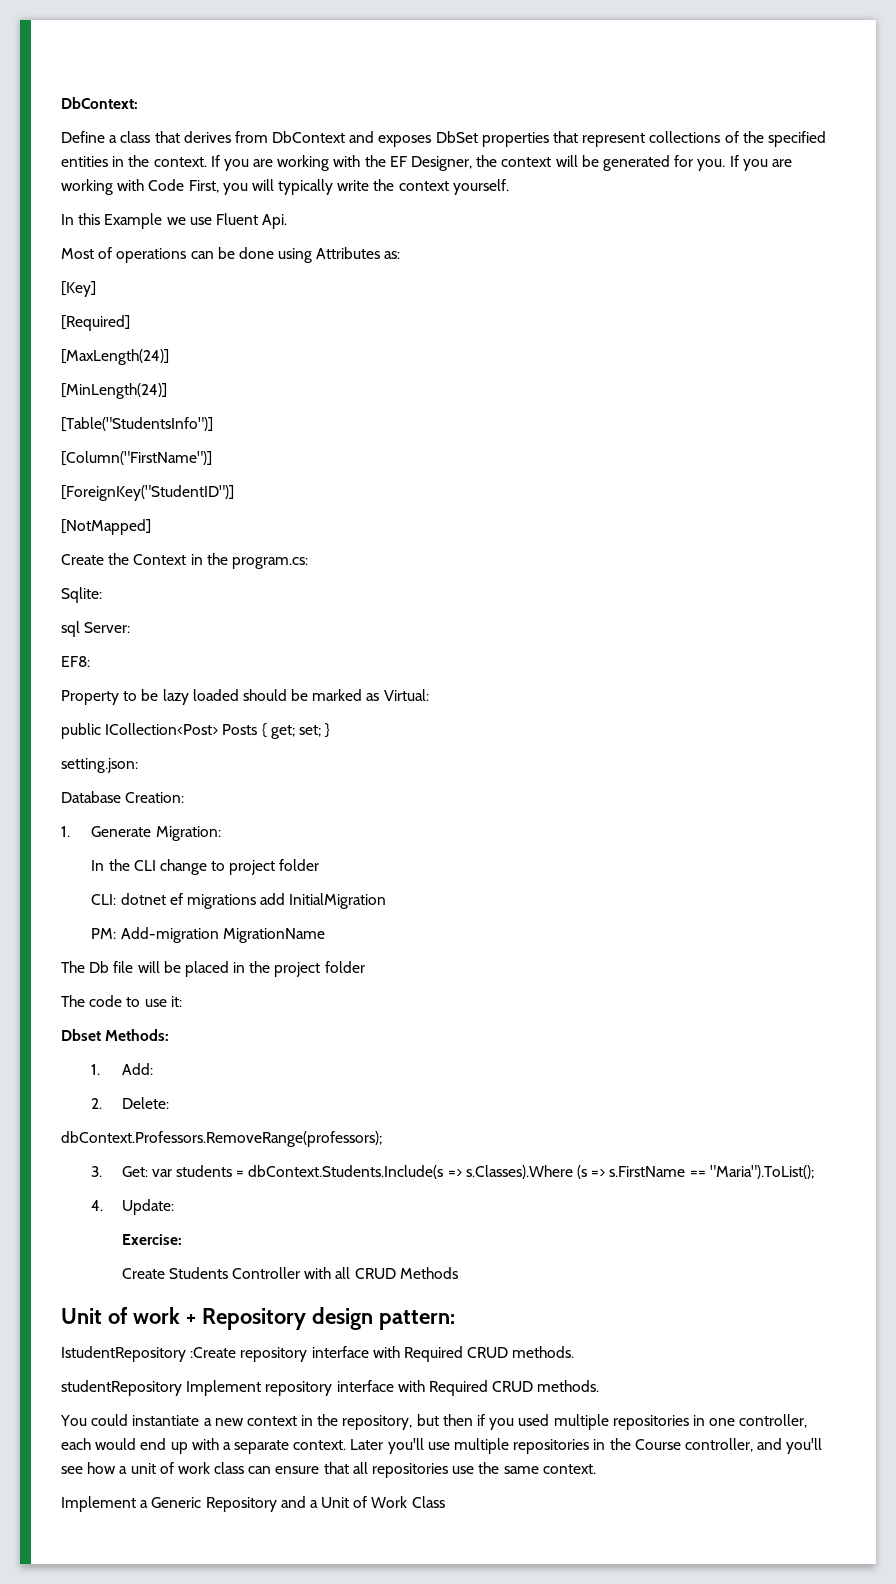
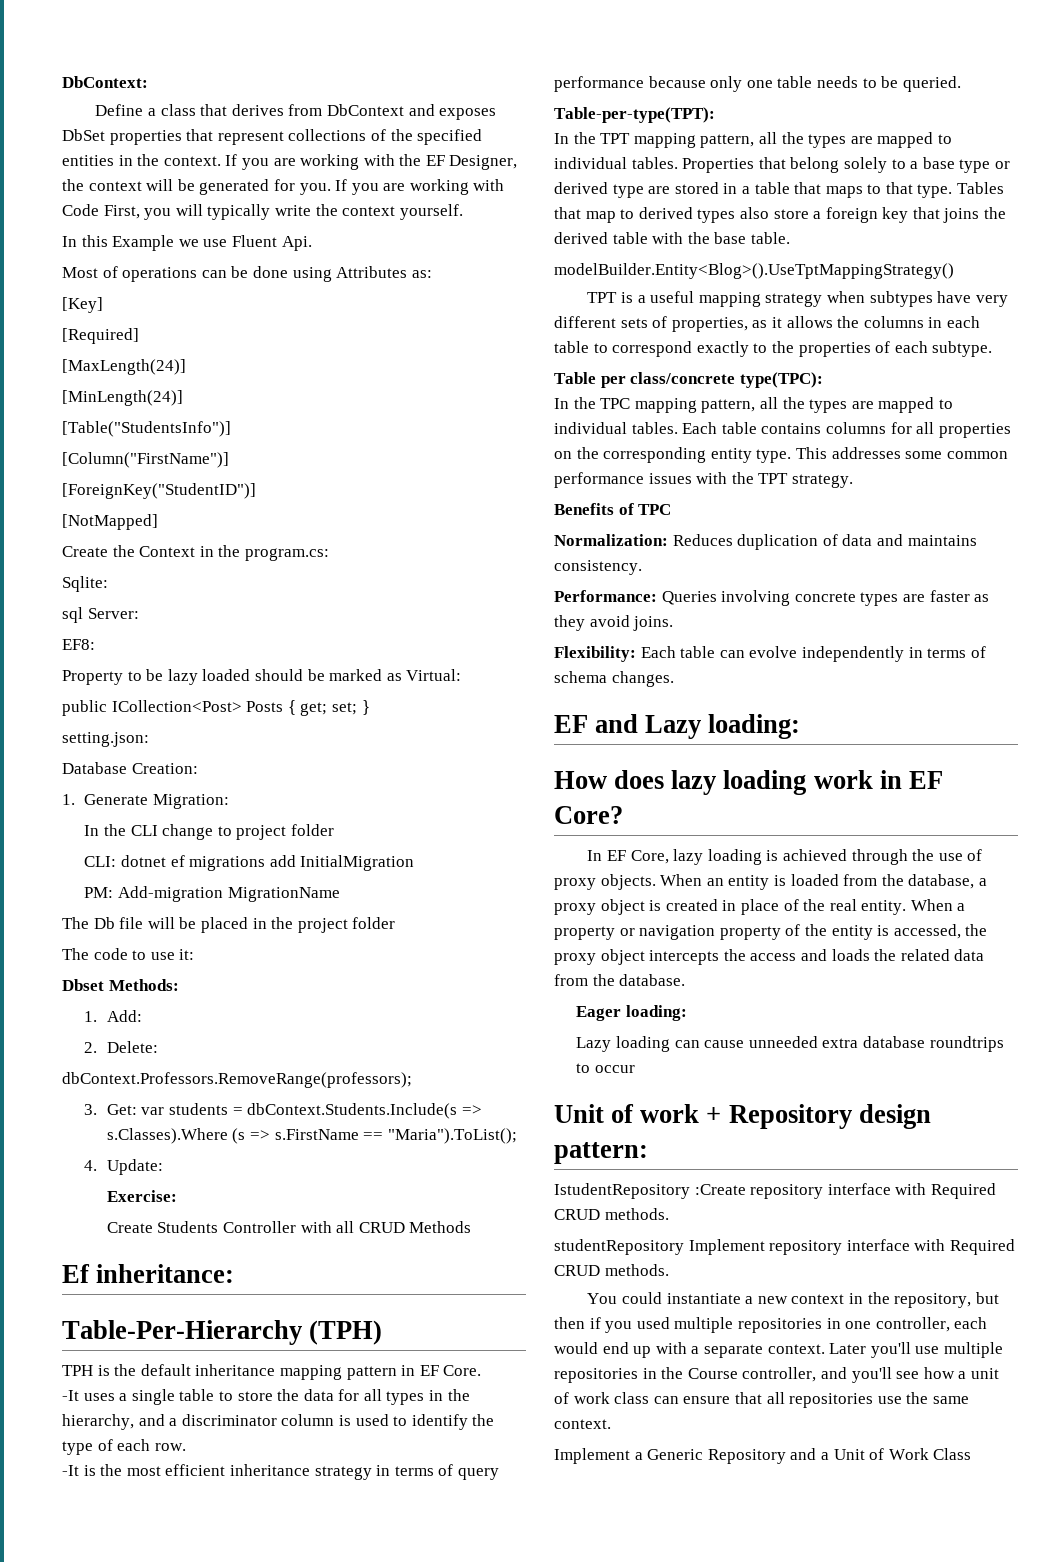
+ Ef inheritance:
+ Table-Per-Hierarchy (TPH)
+ TPH is the default inheritance mapping pattern in EF Core.
+ -It uses a single table to store the data for all types in the hierarchy, and a discriminator column is used to identify the type of each row.
+ -It is the most efficient inheritance strategy in terms of query performance because only one table needs to be queried.
+ Table-per-type(TPT):
+ In the TPT mapping pattern, all the types are mapped to individual tables. Properties that belong solely to a base type or derived type are stored in a table that maps to that type. Tables that map to derived types also store a foreign key that joins the derived table with the base table.
+ modelBuilder.Entity<Blog>().UseTptMappingStrategy()
+ TPT is a useful mapping strategy when subtypes have very different sets of properties, as it allows the columns in each table to correspond exactly to the properties of each subtype.
+ Table per class/concrete type(TPC):
+ In the TPC mapping pattern, all the types are mapped to individual tables. Each table contains columns for all properties on the corresponding entity type. This addresses some common performance issues with the TPT strategy.
+ Benefits of TPC
+ Normalization: Reduces duplication of data and maintains consistency.
+ Performance: Queries involving concrete types are faster as they avoid joins.
+ Flexibility: Each table can evolve independently in terms of schema changes.
+ EF and Lazy loading:
+ How does lazy loading work in EF Core?
+ In EF Core, lazy loading is achieved through the use of proxy objects. When an entity is loaded from the database, a proxy object is created in place of the real entity. When a property or navigation property of the entity is accessed, the proxy object intercepts the access and loads the related data from the database.
+ Eager loading:
+ Lazy loading can cause unneeded extra database roundtrips to occur

